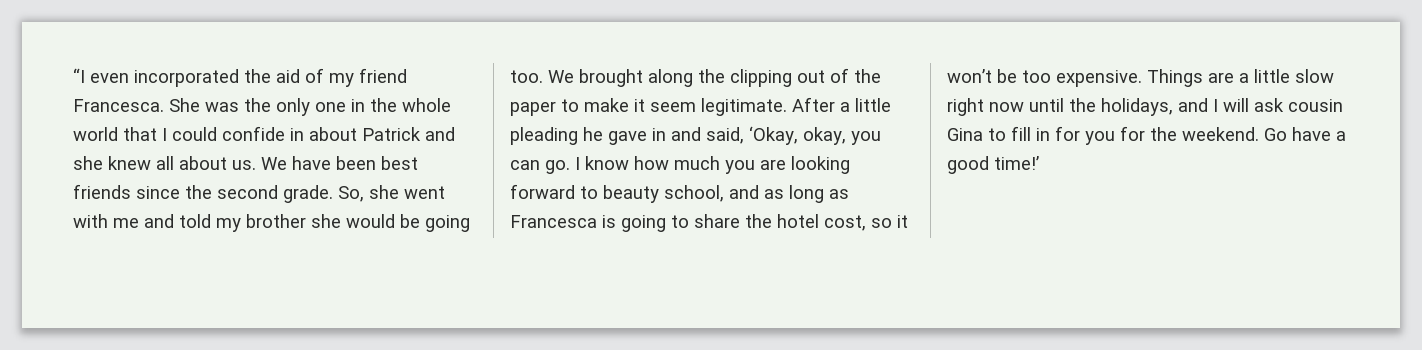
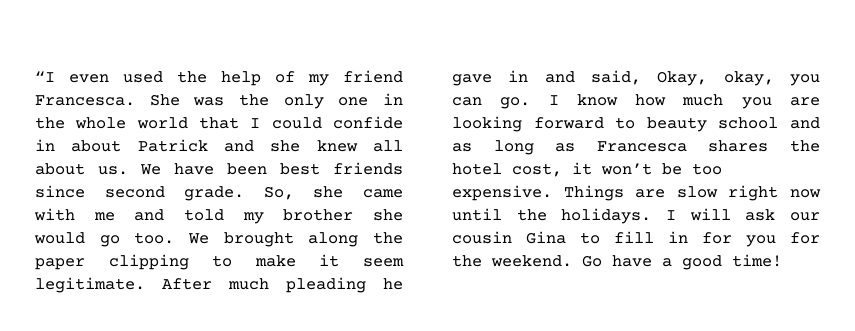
- “I even incorporated the aid of my friend Francesca.
+ “I even used the help of my friend Francesca.
- We have been best friends since the second grade.
+ We have been best friends since second grade.
- So, she went with me and told my brother she would be going too.
+ So, she came with me and told my brother she would go too.
- We brought along the clipping out of the paper to make it seem legitimate.
+ We brought along the paper clipping to make it seem legitimate.
- After a little pleading he gave in and said, ‘Okay, okay, you can go.
+ After much pleading he gave in and said, Okay, okay, you can go.
- I know how much you are looking forward to beauty school, and as long as Francesca is going to share the hotel cost, so it won’t be too expensive.
+ I know how much you are looking forward to beauty school and as long as Francesca shares the hotel cost, it won’t be too expensive.
- Things are a little slow right now until the holidays, and I will ask cousin Gina to fill in for you for the weekend.
+ Things are slow right now until the holidays. I will ask our cousin Gina to fill in for you for the weekend.
- Go have a good time!’
+ Go have a good time!

